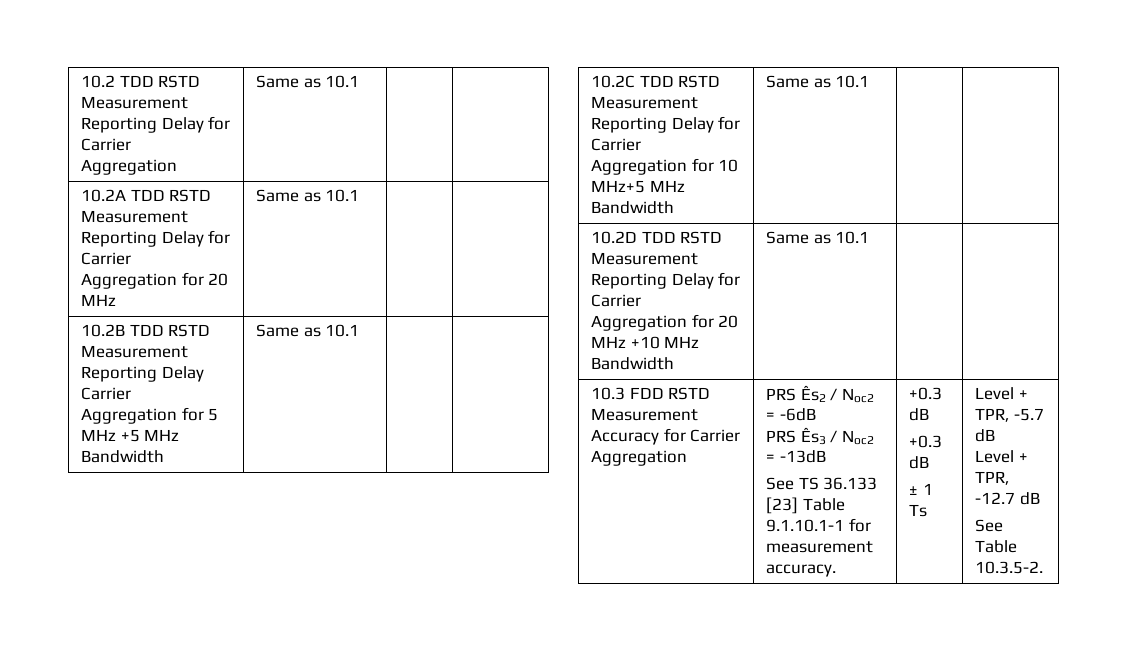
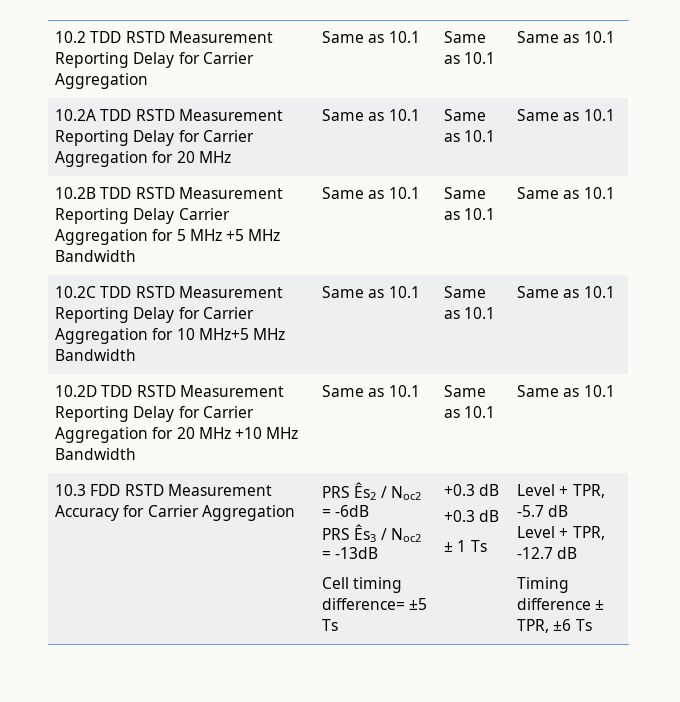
- 10.2 TDD RSTD Measurement Reporting Delay for Carrier Aggregation | Same as 10.1 | |
+ 10.2 TDD RSTD Measurement Reporting Delay for Carrier Aggregation | Same as 10.1 | Same as 10.1 | Same as 10.1
- 10.2A TDD RSTD Measurement Reporting Delay for Carrier Aggregation for 20 MHz | Same as 10.1 | |
+ 10.2A TDD RSTD Measurement Reporting Delay for Carrier Aggregation for 20 MHz | Same as 10.1 | Same as 10.1 | Same as 10.1
- 10.2B TDD RSTD Measurement Reporting Delay Carrier Aggregation for 5 MHz +5 MHz Bandwidth | Same as 10.1 | |
+ 10.2B TDD RSTD Measurement Reporting Delay Carrier Aggregation for 5 MHz +5 MHz Bandwidth | Same as 10.1 | Same as 10.1 | Same as 10.1
- 10.2C TDD RSTD Measurement Reporting Delay for Carrier Aggregation for 10 MHz+5 MHz Bandwidth | Same as 10.1 | |
+ 10.2C TDD RSTD Measurement Reporting Delay for Carrier Aggregation for 10 MHz+5 MHz Bandwidth | Same as 10.1 | Same as 10.1 | Same as 10.1
- 10.2D TDD RSTD Measurement Reporting Delay for Carrier Aggregation for 20 MHz +10 MHz Bandwidth | Same as 10.1 | |
+ 10.2D TDD RSTD Measurement Reporting Delay for Carrier Aggregation for 20 MHz +10 MHz Bandwidth | Same as 10.1 | Same as 10.1 | Same as 10.1
- See TS 36.133 [23] Table 9.1.10.1-1 for measurement accuracy.
+ Cell timing difference= ±5 Ts
- See Table 10.3.5-2.
+ Timing difference ± TPR, ±6 Ts

